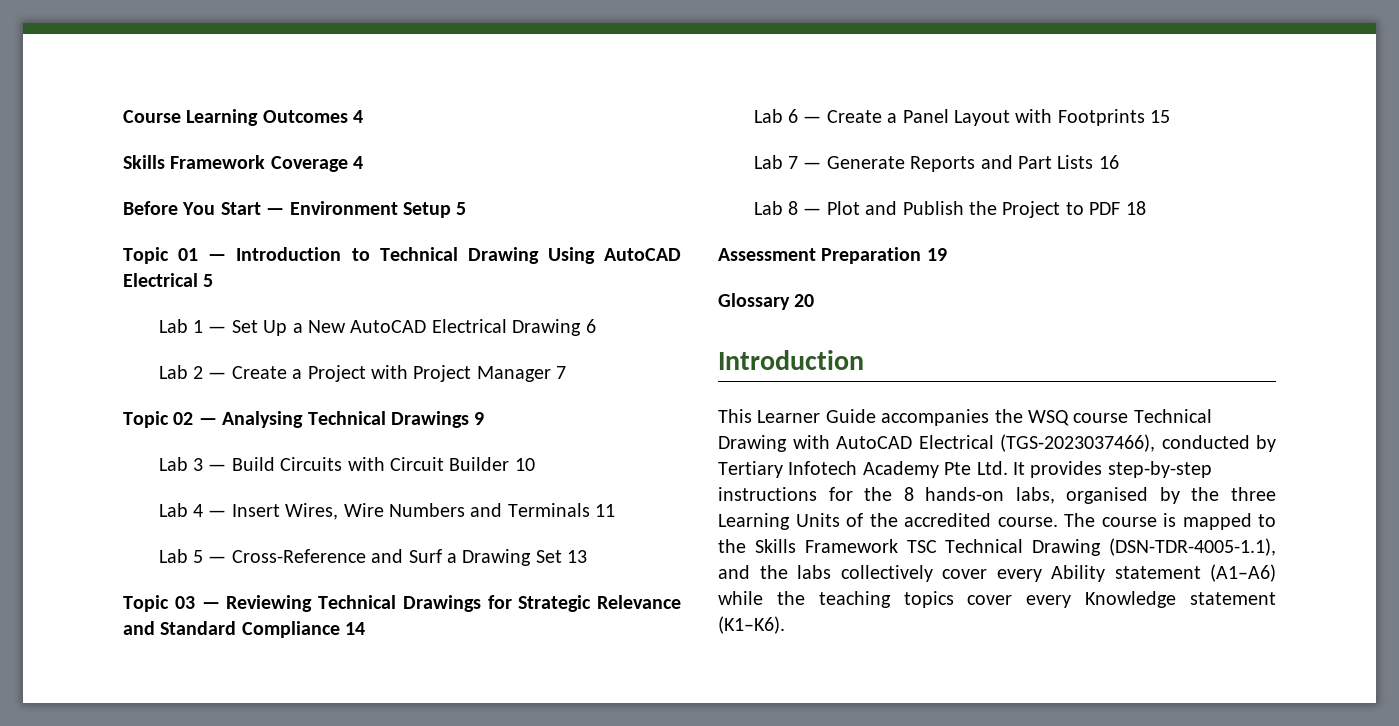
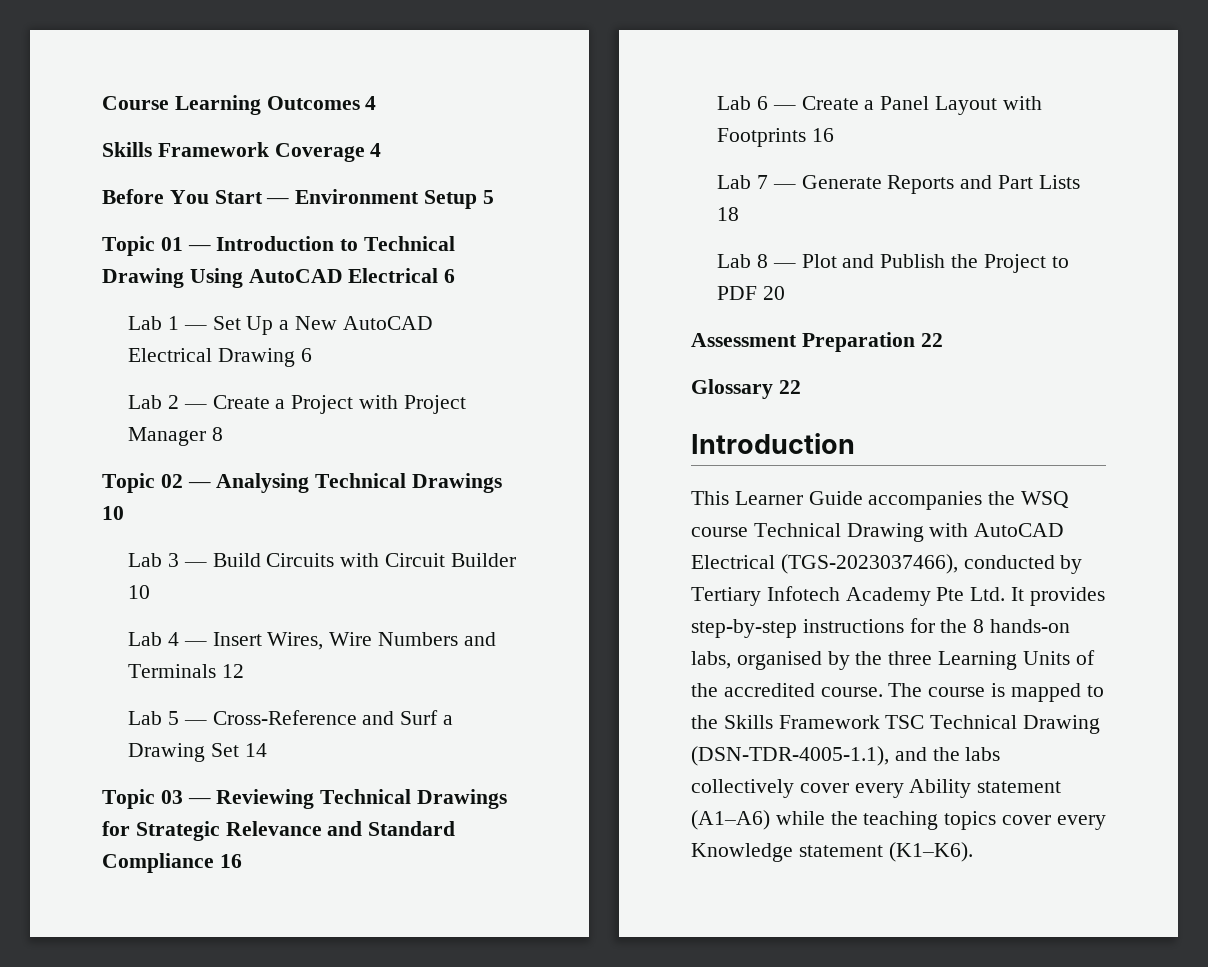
- Topic 01 — Introduction to Technical Drawing Using AutoCAD Electrical 5
+ Topic 01 — Introduction to Technical Drawing Using AutoCAD Electrical 6
- Lab 2 — Create a Project with Project Manager 7
+ Lab 2 — Create a Project with Project Manager 8
- Topic 02 — Analysing Technical Drawings 9
+ Topic 02 — Analysing Technical Drawings 10
- Lab 4 — Insert Wires, Wire Numbers and Terminals 11
+ Lab 4 — Insert Wires, Wire Numbers and Terminals 12
- Lab 5 — Cross-Reference and Surf a Drawing Set 13
+ Lab 5 — Cross-Reference and Surf a Drawing Set 14
- Topic 03 — Reviewing Technical Drawings for Strategic Relevance and Standard Compliance 14
+ Topic 03 — Reviewing Technical Drawings for Strategic Relevance and Standard Compliance 16
- Lab 6 — Create a Panel Layout with Footprints 15
+ Lab 6 — Create a Panel Layout with Footprints 16
- Lab 7 — Generate Reports and Part Lists 16
+ Lab 7 — Generate Reports and Part Lists 18
- Lab 8 — Plot and Publish the Project to PDF 18
+ Lab 8 — Plot and Publish the Project to PDF 20
- Assessment Preparation 19
+ Assessment Preparation 22
- Glossary 20
+ Glossary 22

